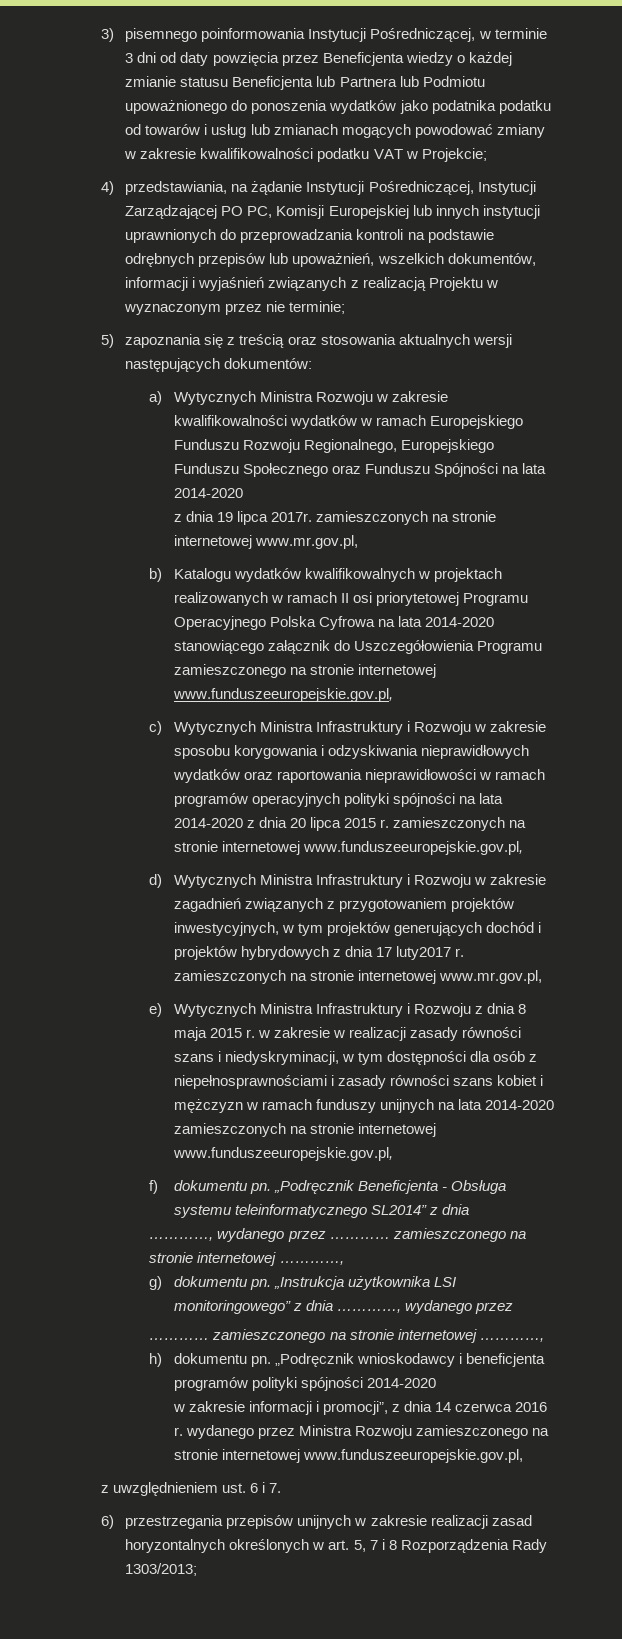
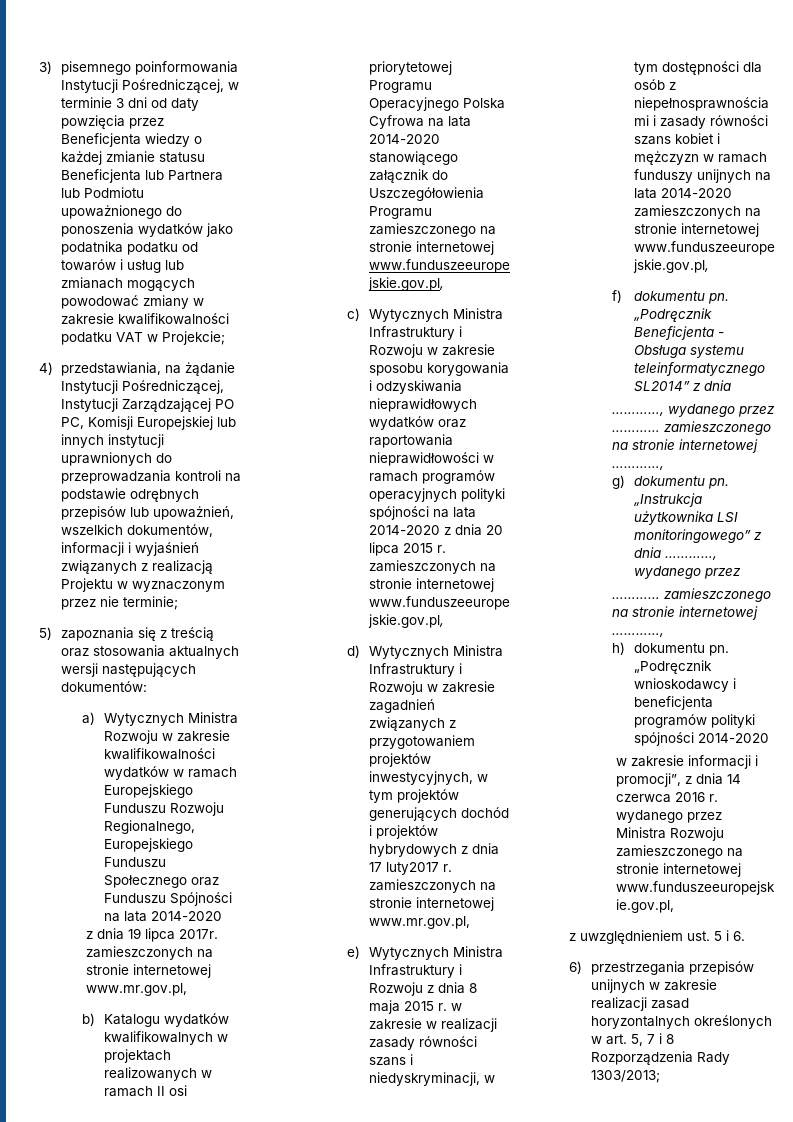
- z uwzględnieniem ust. 6 i 7.
+ z uwzględnieniem ust. 5 i 6.

